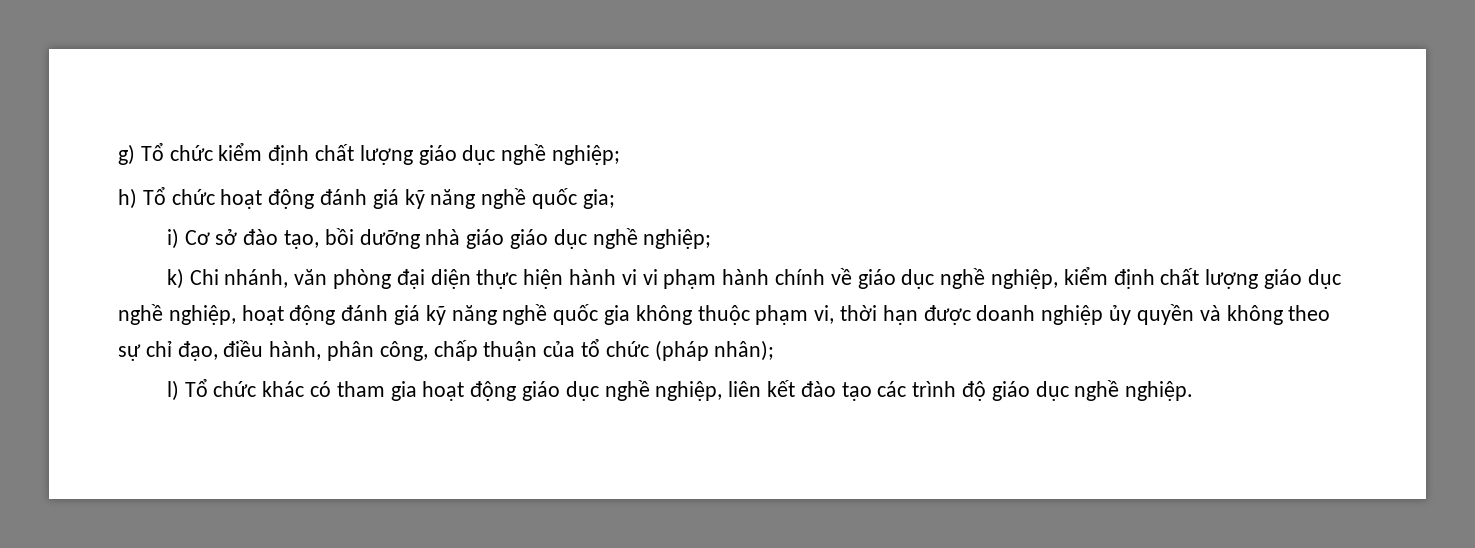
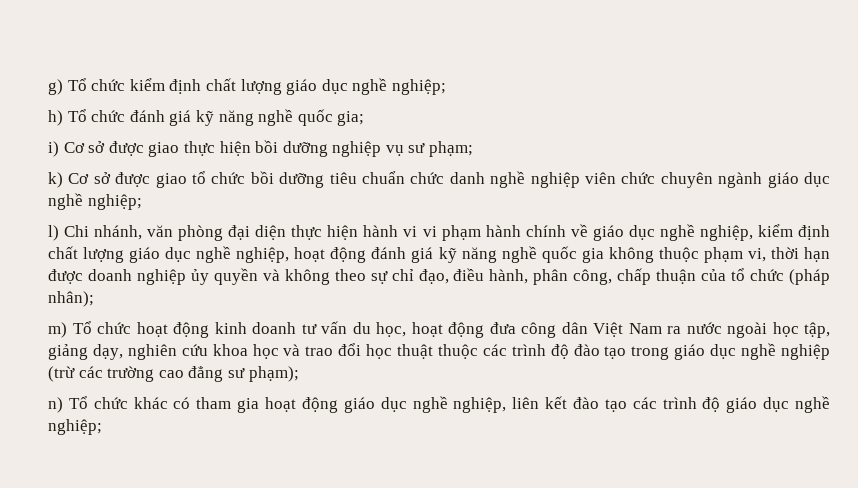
- h) Tổ chức hoạt động đánh giá kỹ năng nghề quốc gia;
+ h) Tổ chức đánh giá kỹ năng nghề quốc gia;
- i) Cơ sở đào tạo, bồi dưỡng nhà giáo giáo dục nghề nghiệp;
- k) Chi nhánh, văn phòng đại diện thực hiện hành vi vi phạm hành chính về giáo dục nghề nghiệp, kiểm định chất lượng giáo dục nghề nghiệp, hoạt động đánh giá kỹ năng nghề quốc gia không thuộc phạm vi, thời hạn được doanh nghiệp ủy quyền và không theo sự chỉ đạo, điều hành, phân công, chấp thuận của tổ chức (pháp nhân);
+ i) Cơ sở được giao thực hiện bồi dưỡng nghiệp vụ sư phạm;
+ k) Cơ sở được giao tổ chức bồi dưỡng tiêu chuẩn chức danh nghề nghiệp viên chức chuyên ngành giáo dục nghề nghiệp;
+ l) Chi nhánh, văn phòng đại diện thực hiện hành vi vi phạm hành chính về giáo dục nghề nghiệp, kiểm định chất lượng giáo dục nghề nghiệp, hoạt động đánh giá kỹ năng nghề quốc gia không thuộc phạm vi, thời hạn được doanh nghiệp ủy quyền và không theo sự chỉ đạo, điều hành, phân công, chấp thuận của tổ chức (pháp nhân);
- l) Tổ chức khác có tham gia hoạt động giáo dục nghề nghiệp, liên kết đào tạo các trình độ giáo dục nghề nghiệp.
+ m) Tổ chức hoạt động kinh doanh tư vấn du học, hoạt động đưa công dân Việt Nam ra nước ngoài học tập, giảng dạy, nghiên cứu khoa học và trao đổi học thuật thuộc các trình độ đào tạo trong giáo dục nghề nghiệp (trừ các trường cao đẳng sư phạm);
+ n) Tổ chức khác có tham gia hoạt động giáo dục nghề nghiệp, liên kết đào tạo các trình độ giáo dục nghề nghiệp;

